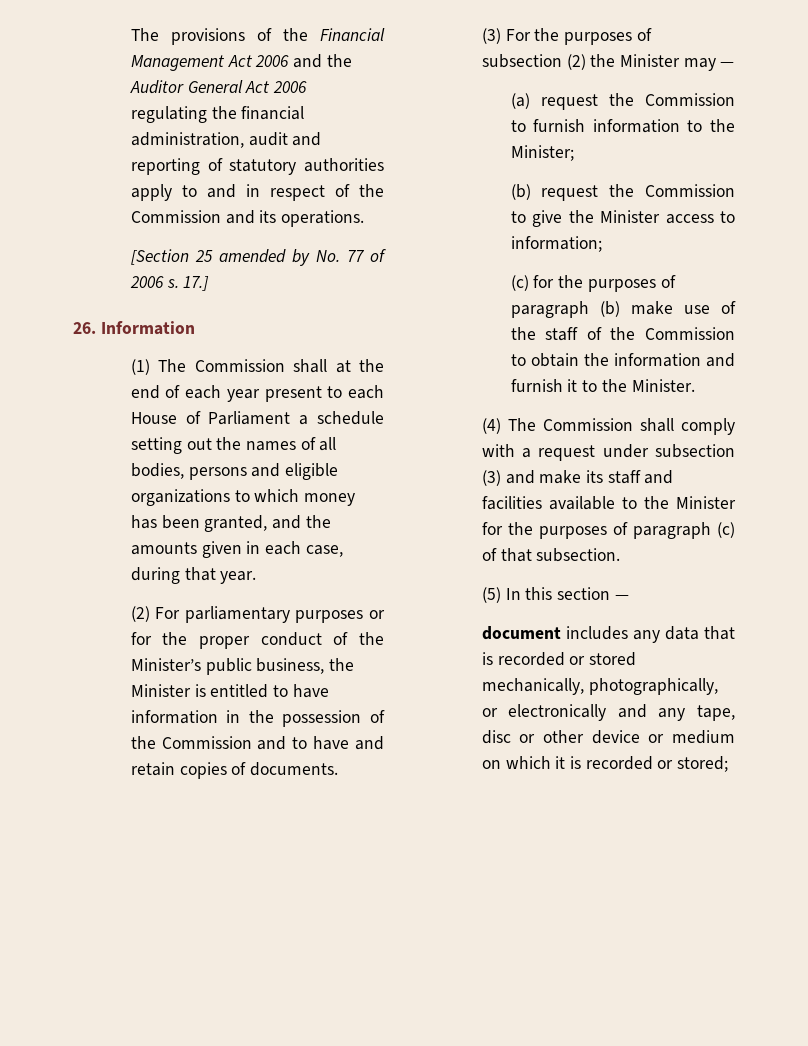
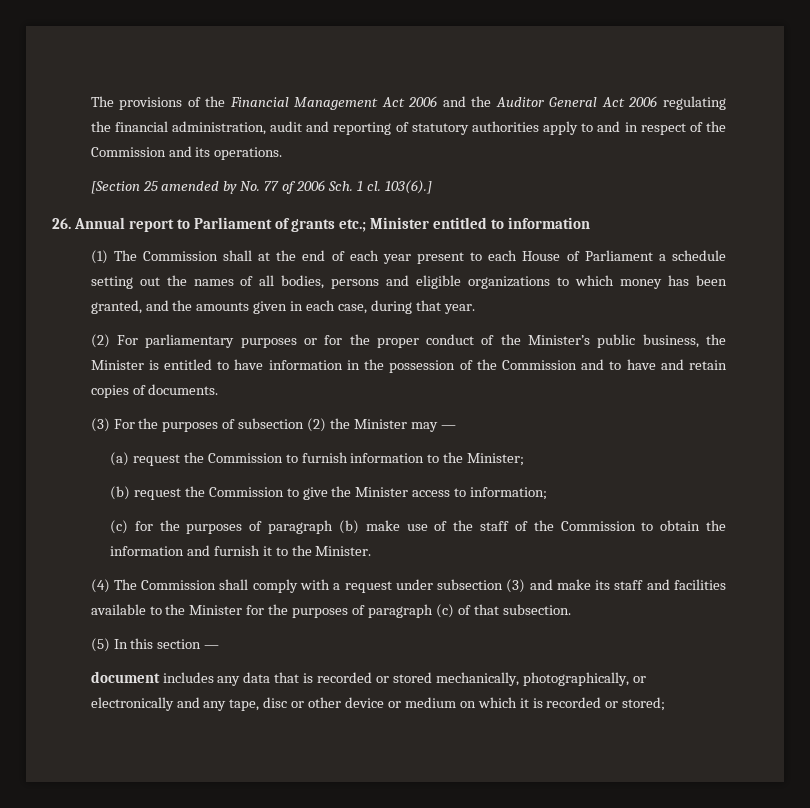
- [Section 25 amended by No. 77 of 2006 s. 17.]
- 26. Information
+ [Section 25 amended by No. 77 of 2006 Sch. 1 cl. 103(6).]
+ 26. Annual report to Parliament of grants etc.; Minister entitled to information

